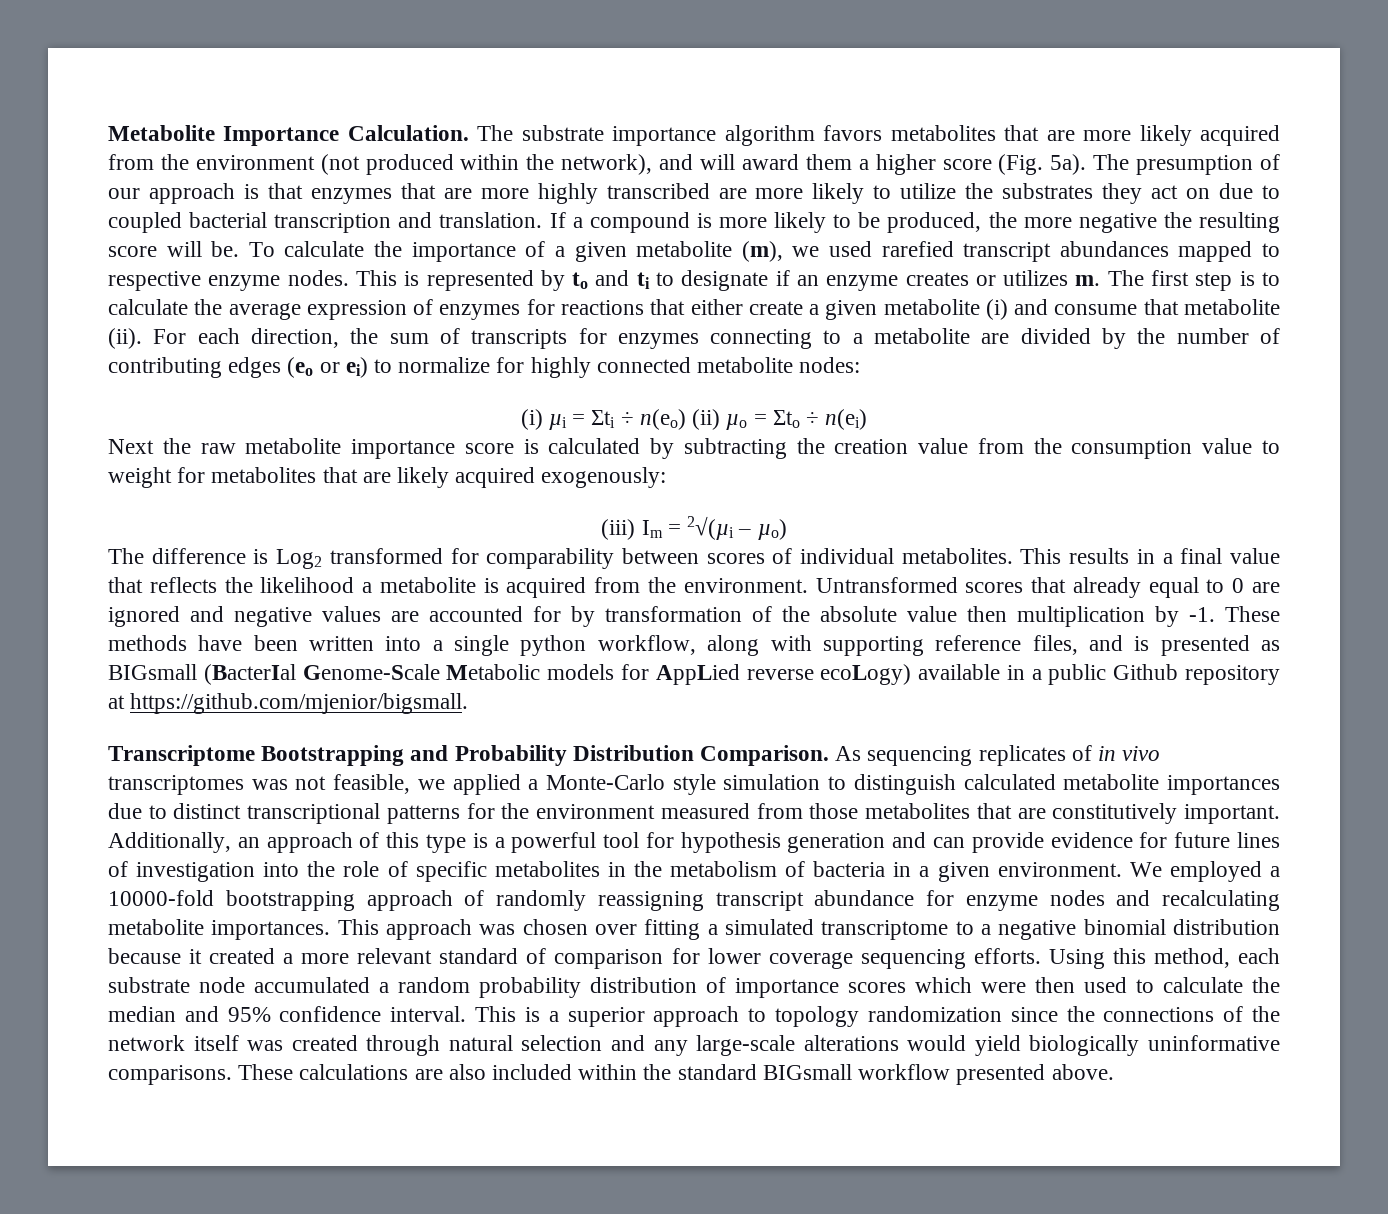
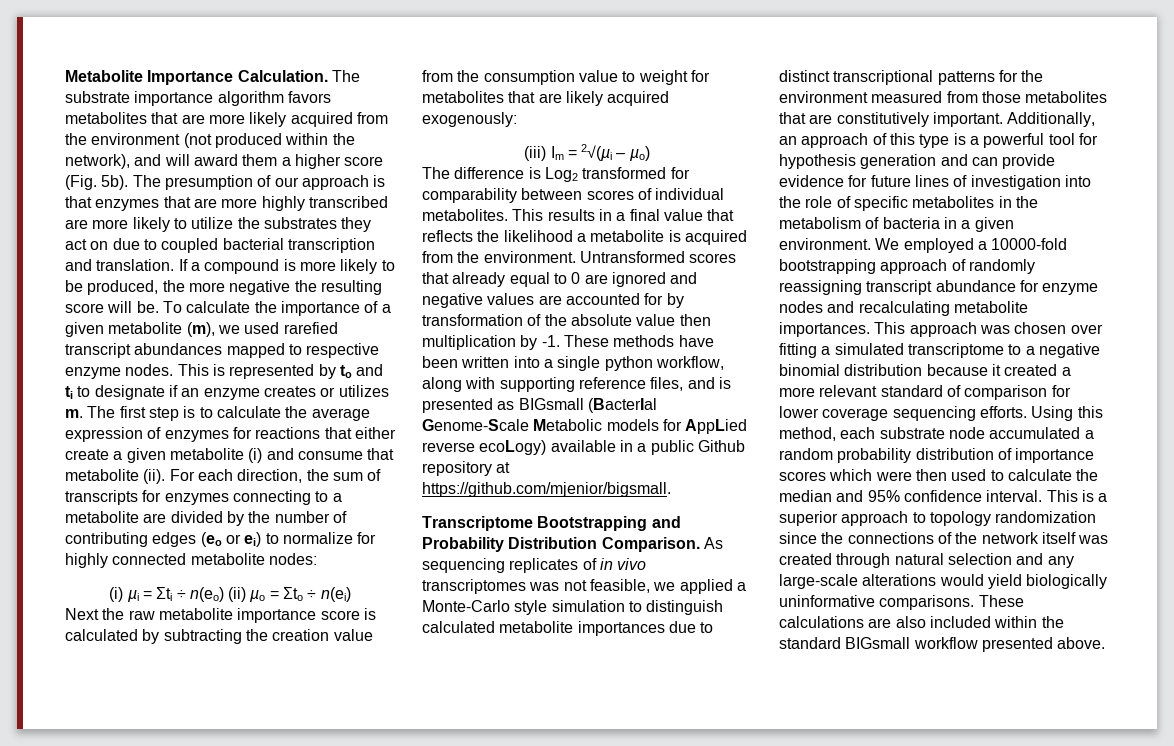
- The substrate importance algorithm favors metabolites that are more likely acquired from the environment (not produced within the network), and will award them a higher score (Fig. 5a).
+ The substrate importance algorithm favors metabolites that are more likely acquired from the environment (not produced within the network), and will award them a higher score (Fig. 5b).

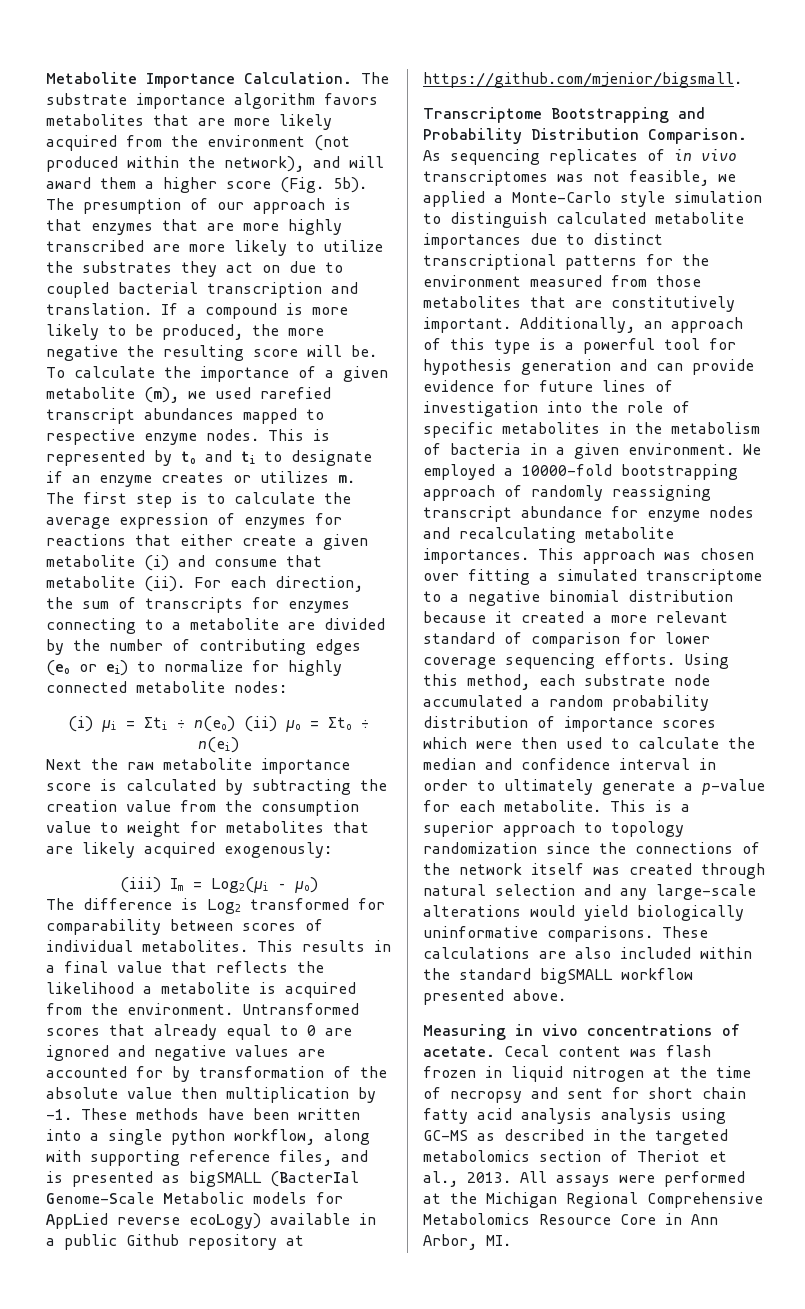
- (iii) Im = 2√(µi – µo)
+ (iii) Im = Log2(µi – µo)
- These methods have been written into a single python workflow, along with supporting reference files, and is presented as BIGsmall (BacterIal Genome-Scale Metabolic models for AppLied reverse ecoLogy) available in a public Github repository at https://github.com/mjenior/bigsmall.
+ These methods have been written into a single python workflow, along with supporting reference files, and is presented as bigSMALL (BacterIal Genome-Scale Metabolic models for AppLied reverse ecoLogy) available in a public Github repository at https://github.com/mjenior/bigsmall.
- Using this method, each substrate node accumulated a random probability distribution of importance scores which were then used to calculate the median and 95% confidence interval.
+ Using this method, each substrate node accumulated a random probability distribution of importance scores which were then used to calculate the median and confidence interval in order to ultimately generate a p-value for each metabolite.
- These calculations are also included within the standard BIGsmall workflow presented above.
+ These calculations are also included within the standard bigSMALL workflow presented above.
+ Measuring in vivo concentrations of acetate. Cecal content was flash frozen in liquid nitrogen at the time of necropsy and sent for short chain fatty acid analysis analysis using GC-MS as described in the targeted metabolomics section of Theriot et al., 2013. All assays were performed at the Michigan Regional Comprehensive Metabolomics Resource Core in Ann Arbor, MI.

